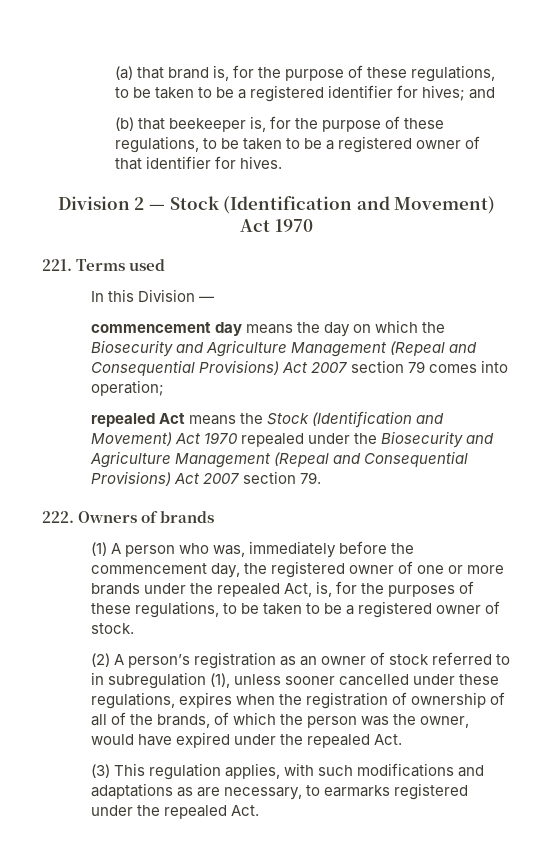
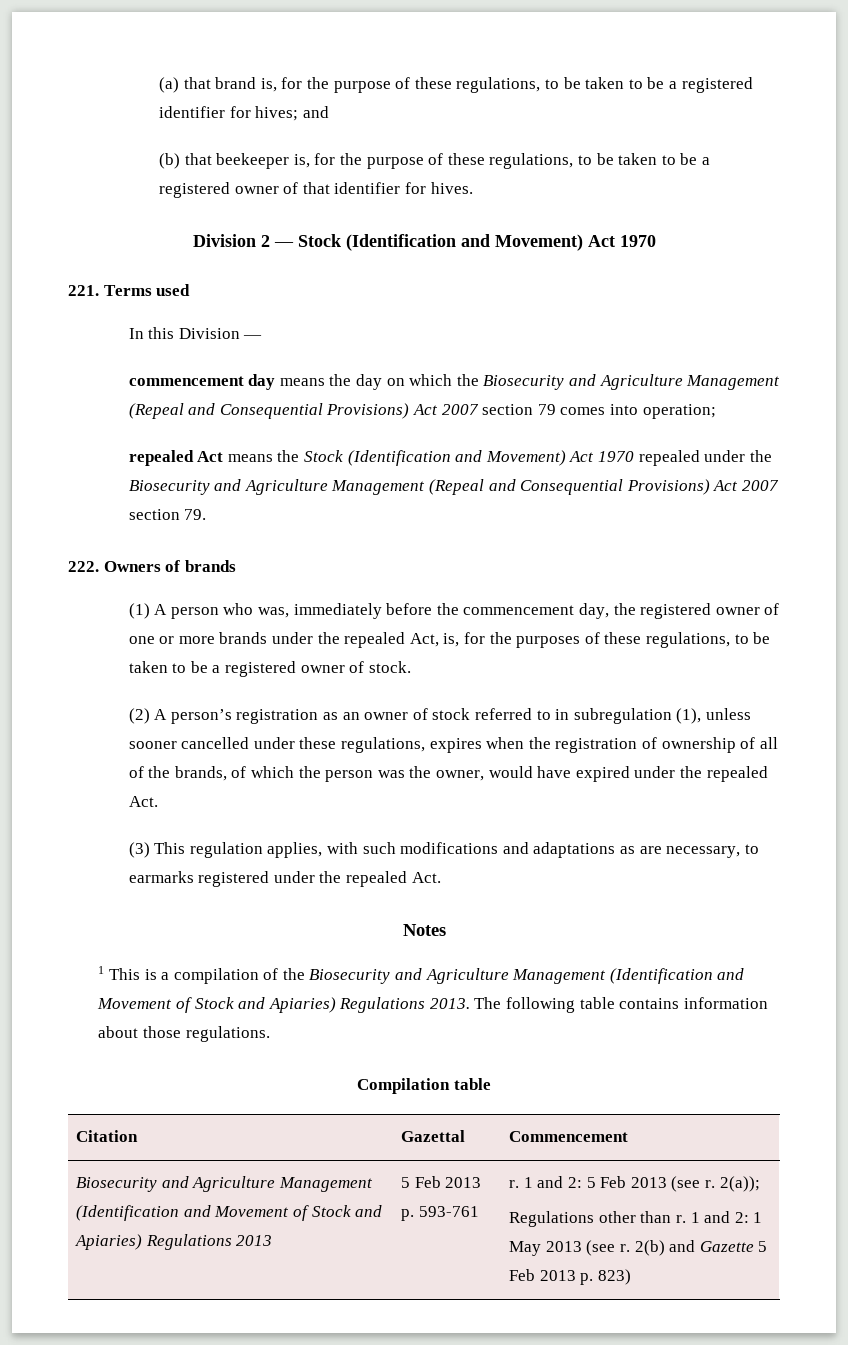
+ Notes
+ 1 This is a compilation of the Biosecurity and Agriculture Management (Identification and Movement of Stock and Apiaries) Regulations 2013. The following table contains information about those regulations.
+ Compilation table
+ Citation | Gazettal | Commencement
+ Biosecurity and Agriculture Management (Identification and Movement of Stock and Apiaries) Regulations 2013 | 5 Feb 2013 p. 593-761 | r. 1 and 2: 5 Feb 2013 (see r. 2(a));
+ Regulations other than r. 1 and 2: 1 May 2013 (see r. 2(b) and Gazette 5 Feb 2013 p. 823)

